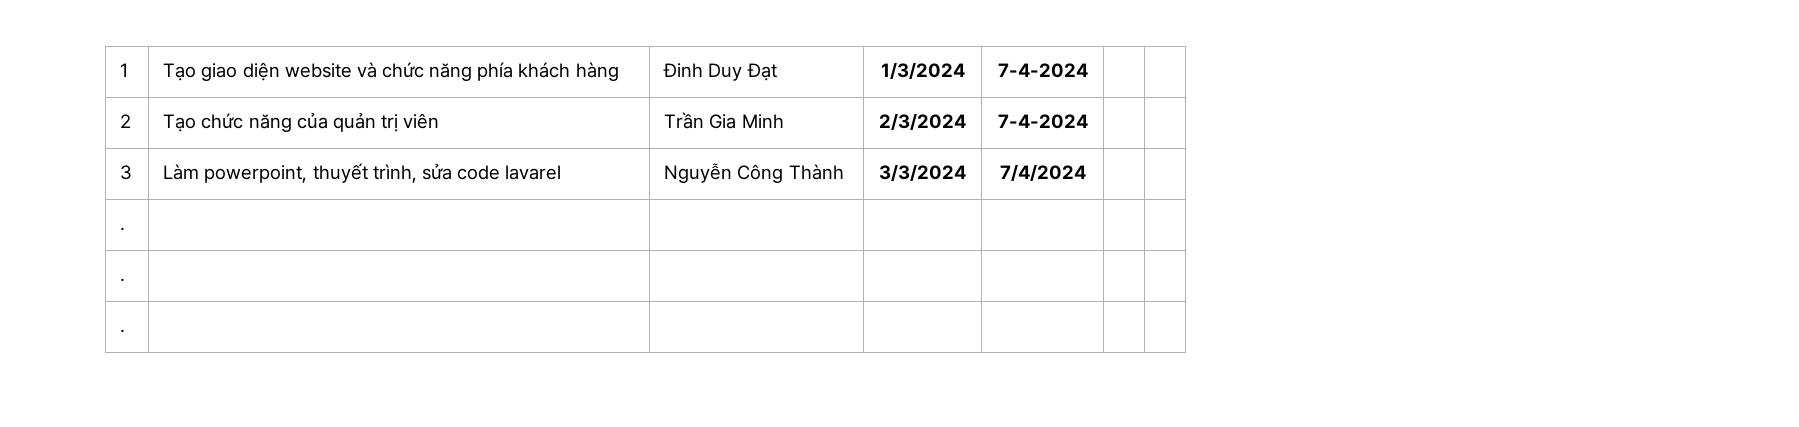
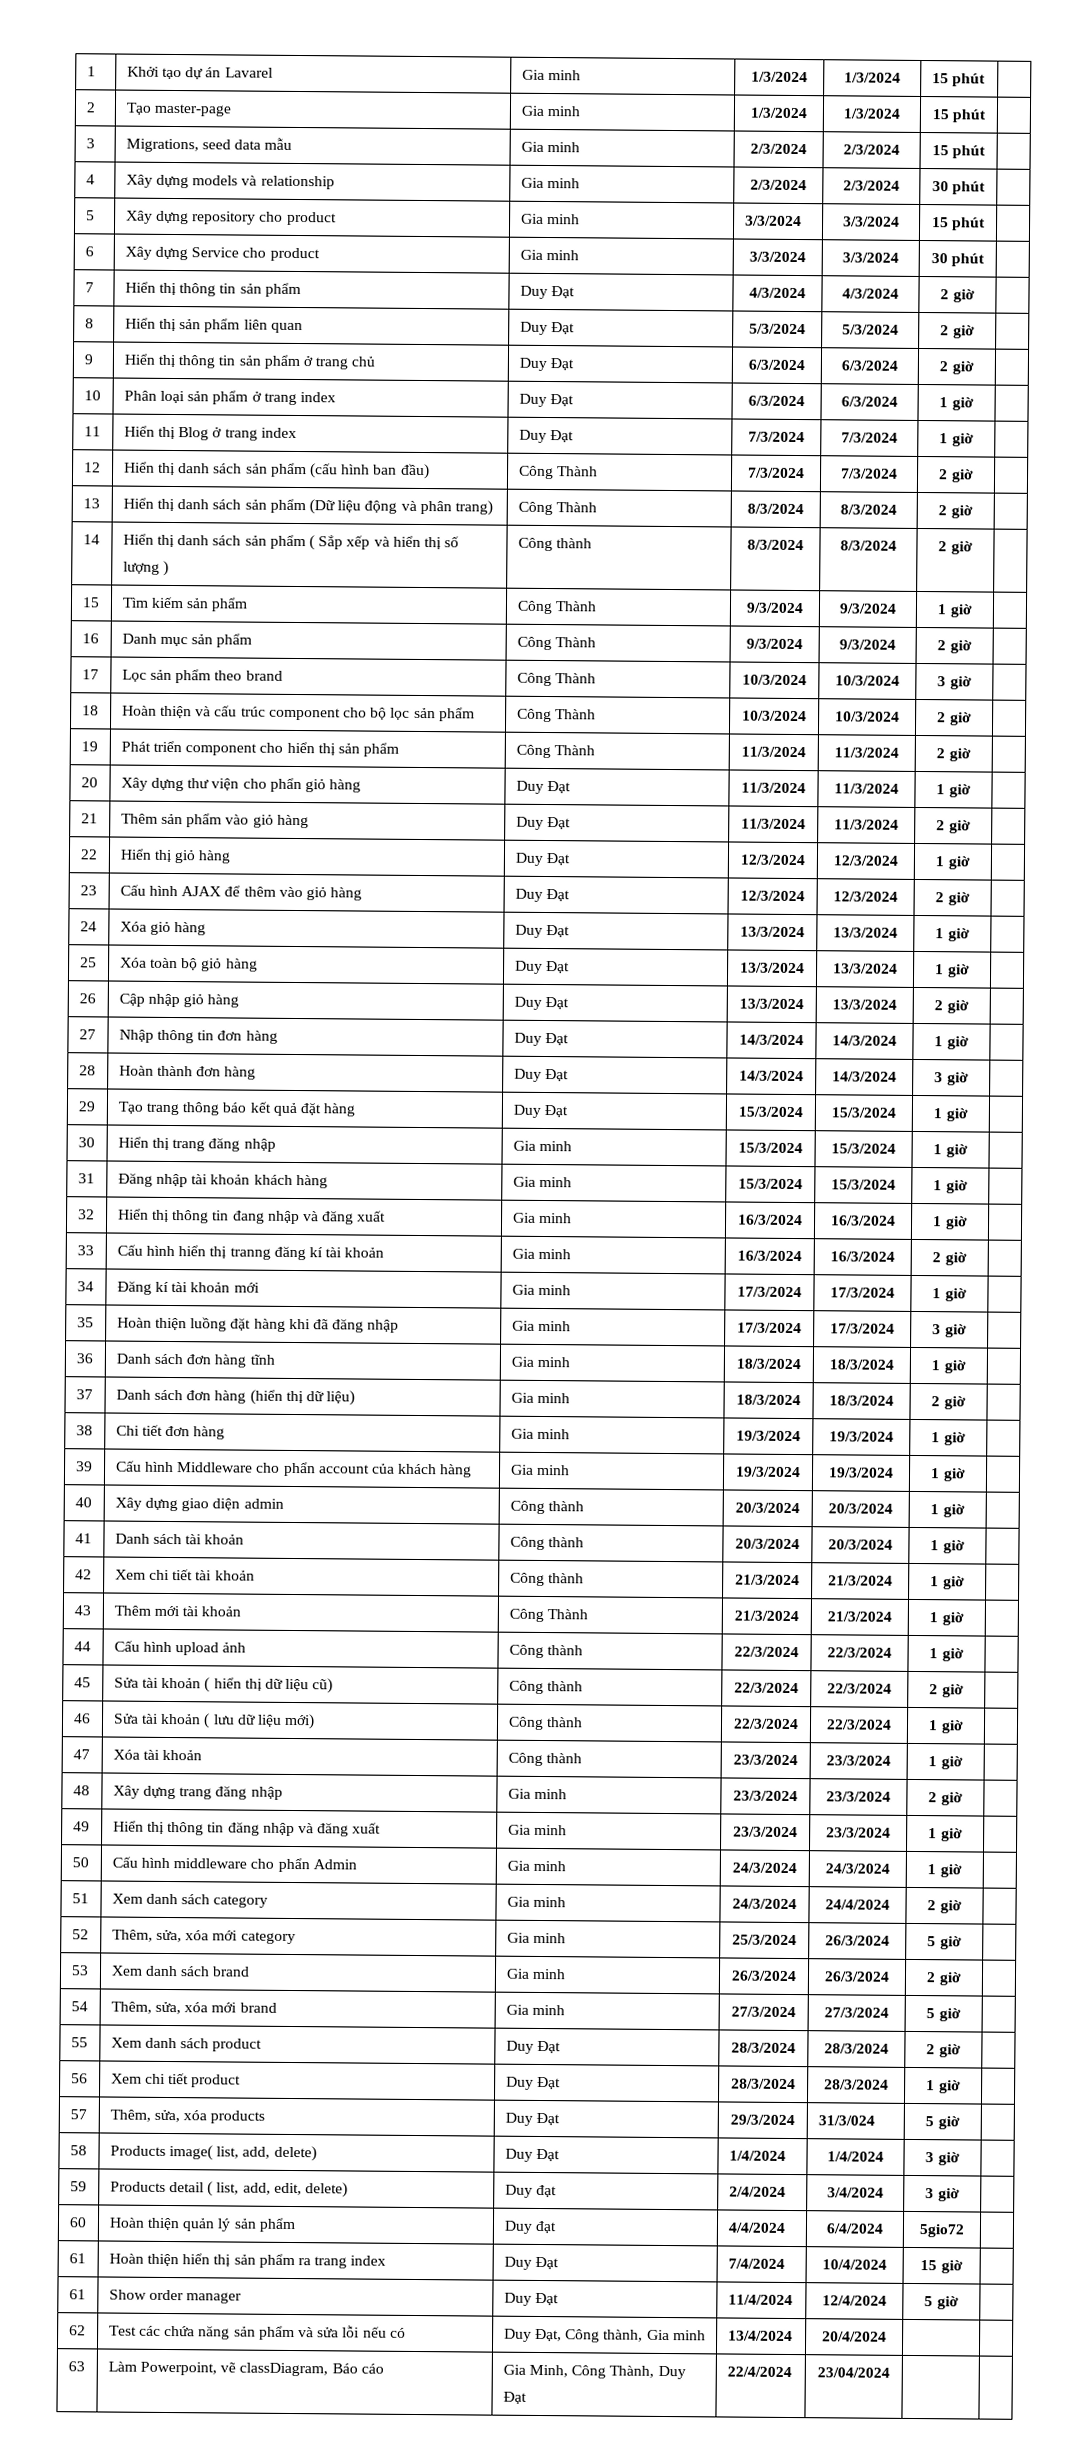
- 1 | Tạo giao diện website và chức năng phía khách hàng | Đinh Duy Đạt | 1/3/2024 | 7-4-2024 | |
- 2 | Tạo chức năng của quản trị viên | Trần Gia Minh | 2/3/2024 | 7-4-2024 | |
- 3 | Làm powerpoint, thuyết trình, sửa code lavarel | Nguyễn Công Thành | 3/3/2024 | 7/4/2024 | |
- . | | | | | |
- . | | | | | |
- . | | | | | |
+ 1 | Khởi tạo dự án Lavarel | Gia minh | 1/3/2024 | 1/3/2024 | 15 phút |
+ 2 | Tạo master-page | Gia minh | 1/3/2024 | 1/3/2024 | 15 phút |
+ 3 | Migrations, seed data mẫu | Gia minh | 2/3/2024 | 2/3/2024 | 15 phút |
+ 4 | Xây dựng models và relationship | Gia minh | 2/3/2024 | 2/3/2024 | 30 phút |
+ 5 | Xây dựng repository cho product | Gia minh | 3/3/2024 | 3/3/2024 | 15 phút |
+ 6 | Xây dựng Service cho product | Gia minh | 3/3/2024 | 3/3/2024 | 30 phút |
+ 7 | Hiển thị thông tin sản phẩm | Duy Đạt | 4/3/2024 | 4/3/2024 | 2 giờ |
+ 8 | Hiển thị sản phẩm liên quan | Duy Đạt | 5/3/2024 | 5/3/2024 | 2 giờ |
+ 9 | Hiển thị thông tin sản phẩm ở trang chủ | Duy Đạt | 6/3/2024 | 6/3/2024 | 2 giờ |
+ 10 | Phân loại sản phẩm ở trang index | Duy Đạt | 6/3/2024 | 6/3/2024 | 1 giờ |
+ 11 | Hiển thị Blog ở trang index | Duy Đạt | 7/3/2024 | 7/3/2024 | 1 giờ |
+ 12 | Hiển thị danh sách sản phẩm (cấu hình ban đầu) | Công Thành | 7/3/2024 | 7/3/2024 | 2 giờ |
+ 13 | Hiển thị danh sách sản phẩm (Dữ liệu động và phân trang) | Công Thành | 8/3/2024 | 8/3/2024 | 2 giờ |
+ 14 | Hiển thị danh sách sản phẩm ( Sắp xếp và hiển thị số lượng ) | Công thành | 8/3/2024 | 8/3/2024 | 2 giờ |
+ 15 | Tìm kiếm sản phẩm | Công Thành | 9/3/2024 | 9/3/2024 | 1 giờ |
+ 16 | Danh mục sản phẩm | Công Thành | 9/3/2024 | 9/3/2024 | 2 giờ |
+ 17 | Lọc sản phẩm theo brand | Công Thành | 10/3/2024 | 10/3/2024 | 3 giờ |
+ 18 | Hoàn thiện và cấu trúc component cho bộ lọc sản phẩm | Công Thành | 10/3/2024 | 10/3/2024 | 2 giờ |
+ 19 | Phát triển component cho hiển thị sản phẩm | Công Thành | 11/3/2024 | 11/3/2024 | 2 giờ |
+ 20 | Xây dựng thư viện cho phẩn giỏ hàng | Duy Đạt | 11/3/2024 | 11/3/2024 | 1 giờ |
+ 21 | Thêm sản phẩm vào giỏ hàng | Duy Đạt | 11/3/2024 | 11/3/2024 | 2 giờ |
+ 22 | Hiển thị giỏ hàng | Duy Đạt | 12/3/2024 | 12/3/2024 | 1 giờ |
+ 23 | Cấu hình AJAX để thêm vào giỏ hàng | Duy Đạt | 12/3/2024 | 12/3/2024 | 2 giờ |
+ 24 | Xóa giỏ hàng | Duy Đạt | 13/3/2024 | 13/3/2024 | 1 giờ |
+ 25 | Xóa toàn bộ giỏ hàng | Duy Đạt | 13/3/2024 | 13/3/2024 | 1 giờ |
+ 26 | Cập nhập giỏ hàng | Duy Đạt | 13/3/2024 | 13/3/2024 | 2 giờ |
+ 27 | Nhập thông tin đơn hàng | Duy Đạt | 14/3/2024 | 14/3/2024 | 1 giờ |
+ 28 | Hoàn thành đơn hàng | Duy Đạt | 14/3/2024 | 14/3/2024 | 3 giờ |
+ 29 | Tạo trang thông báo kết quả đặt hàng | Duy Đạt | 15/3/2024 | 15/3/2024 | 1 giờ |
+ 30 | Hiển thị trang đăng nhập | Gia minh | 15/3/2024 | 15/3/2024 | 1 giờ |
+ 31 | Đăng nhập tài khoản khách hàng | Gia minh | 15/3/2024 | 15/3/2024 | 1 giờ |
+ 32 | Hiển thị thông tin đang nhập và đăng xuất | Gia minh | 16/3/2024 | 16/3/2024 | 1 giờ |
+ 33 | Cấu hình hiển thị tranng đăng kí tài khoản | Gia minh | 16/3/2024 | 16/3/2024 | 2 giờ |
+ 34 | Đăng kí tài khoản mới | Gia minh | 17/3/2024 | 17/3/2024 | 1 giờ |
+ 35 | Hoàn thiện luồng đặt hàng khi đã đăng nhập | Gia minh | 17/3/2024 | 17/3/2024 | 3 giờ |
+ 36 | Danh sách đơn hàng tĩnh | Gia minh | 18/3/2024 | 18/3/2024 | 1 giờ |
+ 37 | Danh sách đơn hàng (hiển thị dữ liệu) | Gia minh | 18/3/2024 | 18/3/2024 | 2 giờ |
+ 38 | Chi tiết đơn hàng | Gia minh | 19/3/2024 | 19/3/2024 | 1 giờ |
+ 39 | Cấu hình Middleware cho phẩn account của khách hàng | Gia minh | 19/3/2024 | 19/3/2024 | 1 giờ |
+ 40 | Xây dựng giao diện admin | Công thành | 20/3/2024 | 20/3/2024 | 1 giờ |
+ 41 | Danh sách tài khoản | Công thành | 20/3/2024 | 20/3/2024 | 1 giờ |
+ 42 | Xem chi tiết tài khoản | Công thành | 21/3/2024 | 21/3/2024 | 1 giờ |
+ 43 | Thêm mới tài khoản | Công Thành | 21/3/2024 | 21/3/2024 | 1 giờ |
+ 44 | Cấu hình upload ảnh | Công thành | 22/3/2024 | 22/3/2024 | 1 giờ |
+ 45 | Sửa tài khoản ( hiển thị dữ liệu cũ) | Công thành | 22/3/2024 | 22/3/2024 | 2 giờ |
+ 46 | Sửa tài khoản ( lưu dữ liệu mới) | Công thành | 22/3/2024 | 22/3/2024 | 1 giờ |
+ 47 | Xóa tài khoản | Công thành | 23/3/2024 | 23/3/2024 | 1 giờ |
+ 48 | Xây dựng trang đăng nhập | Gia minh | 23/3/2024 | 23/3/2024 | 2 giờ |
+ 49 | Hiển thị thông tin đăng nhập và đăng xuất | Gia minh | 23/3/2024 | 23/3/2024 | 1 giờ |
+ 50 | Cấu hình middleware cho phẩn Admin | Gia minh | 24/3/2024 | 24/3/2024 | 1 giờ |
+ 51 | Xem danh sách category | Gia minh | 24/3/2024 | 24/4/2024 | 2 giờ |
+ 52 | Thêm, sửa, xóa mới category | Gia minh | 25/3/2024 | 26/3/2024 | 5 giờ |
+ 53 | Xem danh sách brand | Gia minh | 26/3/2024 | 26/3/2024 | 2 giờ |
+ 54 | Thêm, sửa, xóa mới brand | Gia minh | 27/3/2024 | 27/3/2024 | 5 giờ |
+ 55 | Xem danh sách product | Duy Đạt | 28/3/2024 | 28/3/2024 | 2 giờ |
+ 56 | Xem chi tiết product | Duy Đạt | 28/3/2024 | 28/3/2024 | 1 giờ |
+ 57 | Thêm, sửa, xóa products | Duy Đạt | 29/3/2024 | 31/3/024 | 5 giờ |
+ 58 | Products image( list, add, delete) | Duy Đạt | 1/4/2024 | 1/4/2024 | 3 giờ |
+ 59 | Products detail ( list, add, edit, delete) | Duy đạt | 2/4/2024 | 3/4/2024 | 3 giờ |
+ 60 | Hoàn thiện quản lý sản phẩm | Duy đạt | 4/4/2024 | 6/4/2024 | 5gio72 |
+ 61 | Hoàn thiện hiển thị sản phẩm ra trang index | Duy Đạt | 7/4/2024 | 10/4/2024 | 15 giờ |
+ 61 | Show order manager | Duy Đạt | 11/4/2024 | 12/4/2024 | 5 giờ |
+ 62 | Test các chứa năng sản phẩm và sửa lỗi nếu có | Duy Đạt, Công thành, Gia minh | 13/4/2024 | 20/4/2024 | |
+ 63 | Làm Powerpoint, vẽ classDiagram, Báo cáo | Gia Minh, Công Thành, Duy Đạt | 22/4/2024 | 23/04/2024 | |

